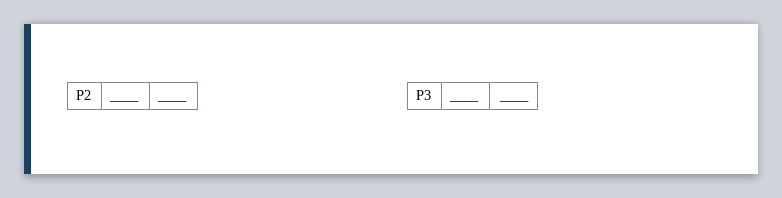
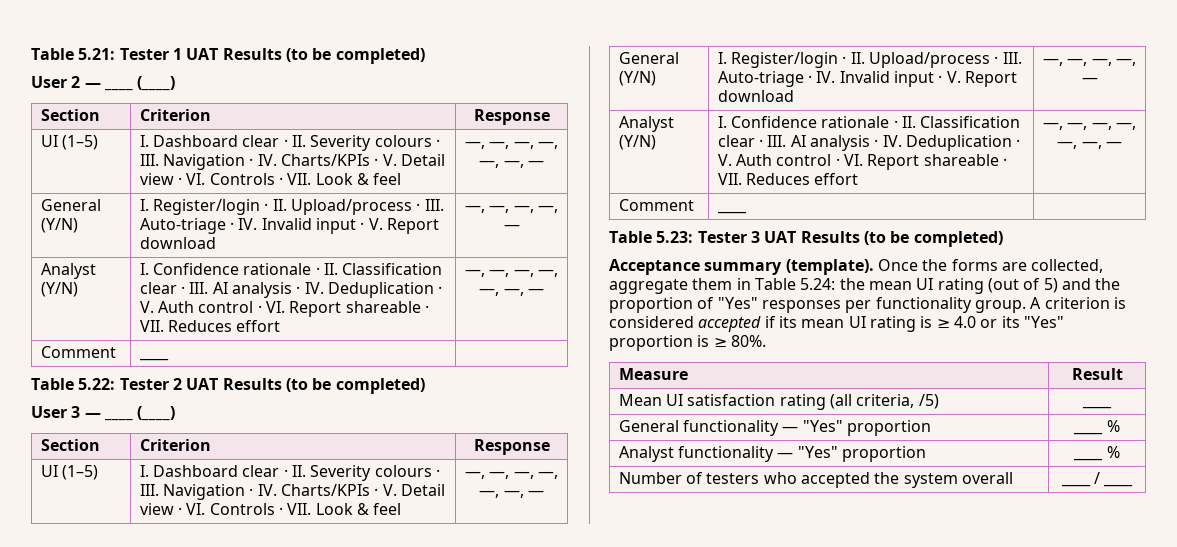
- P2 | ____ | ____
- P3 | ____ | ____
+ Table 5.21: Tester 1 UAT Results (to be completed)
+ User 2 — ____ (____)
+ Section | Criterion | Response
+ UI (1–5) | I. Dashboard clear · II. Severity colours · III. Navigation · IV. Charts/KPIs · V. Detail view · VI. Controls · VII. Look & feel | —, —, —, —, —, —, —
+ General (Y/N) | I. Register/login · II. Upload/process · III. Auto-triage · IV. Invalid input · V. Report download | —, —, —, —, —
+ Analyst (Y/N) | I. Confidence rationale · II. Classification clear · III. AI analysis · IV. Deduplication · V. Auth control · VI. Report shareable · VII. Reduces effort | —, —, —, —, —, —, —
+ Comment | ____ |
+ Table 5.22: Tester 2 UAT Results (to be completed)
+ User 3 — ____ (____)
+ Section | Criterion | Response
+ UI (1–5) | I. Dashboard clear · II. Severity colours · III. Navigation · IV. Charts/KPIs · V. Detail view · VI. Controls · VII. Look & feel | —, —, —, —, —, —, —
+ General (Y/N) | I. Register/login · II. Upload/process · III. Auto-triage · IV. Invalid input · V. Report download | —, —, —, —, —
+ Analyst (Y/N) | I. Confidence rationale · II. Classification clear · III. AI analysis · IV. Deduplication · V. Auth control · VI. Report shareable · VII. Reduces effort | —, —, —, —, —, —, —
+ Comment | ____ |
+ Table 5.23: Tester 3 UAT Results (to be completed)
+ Acceptance summary (template). Once the forms are collected, aggregate them in Table 5.24: the mean UI rating (out of 5) and the proportion of "Yes" responses per functionality group. A criterion is considered accepted if its mean UI rating is ≥ 4.0 or its "Yes" proportion is ≥ 80%.
+ Measure | Result
+ Mean UI satisfaction rating (all criteria, /5) | ____
+ General functionality — "Yes" proportion | ____ %
+ Analyst functionality — "Yes" proportion | ____ %
+ Number of testers who accepted the system overall | ____ / ____

